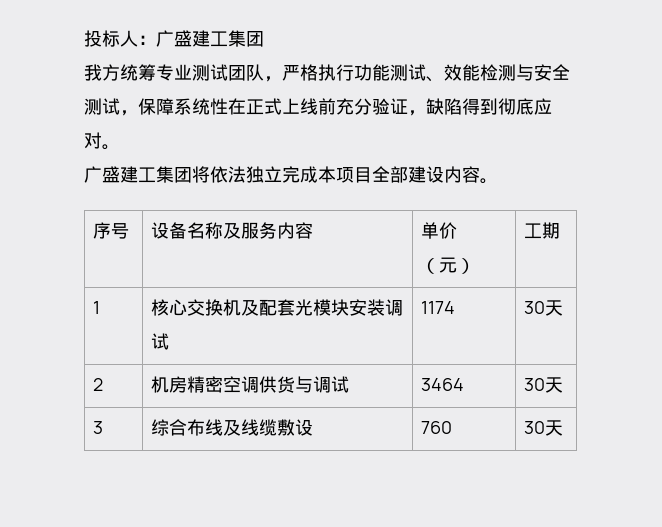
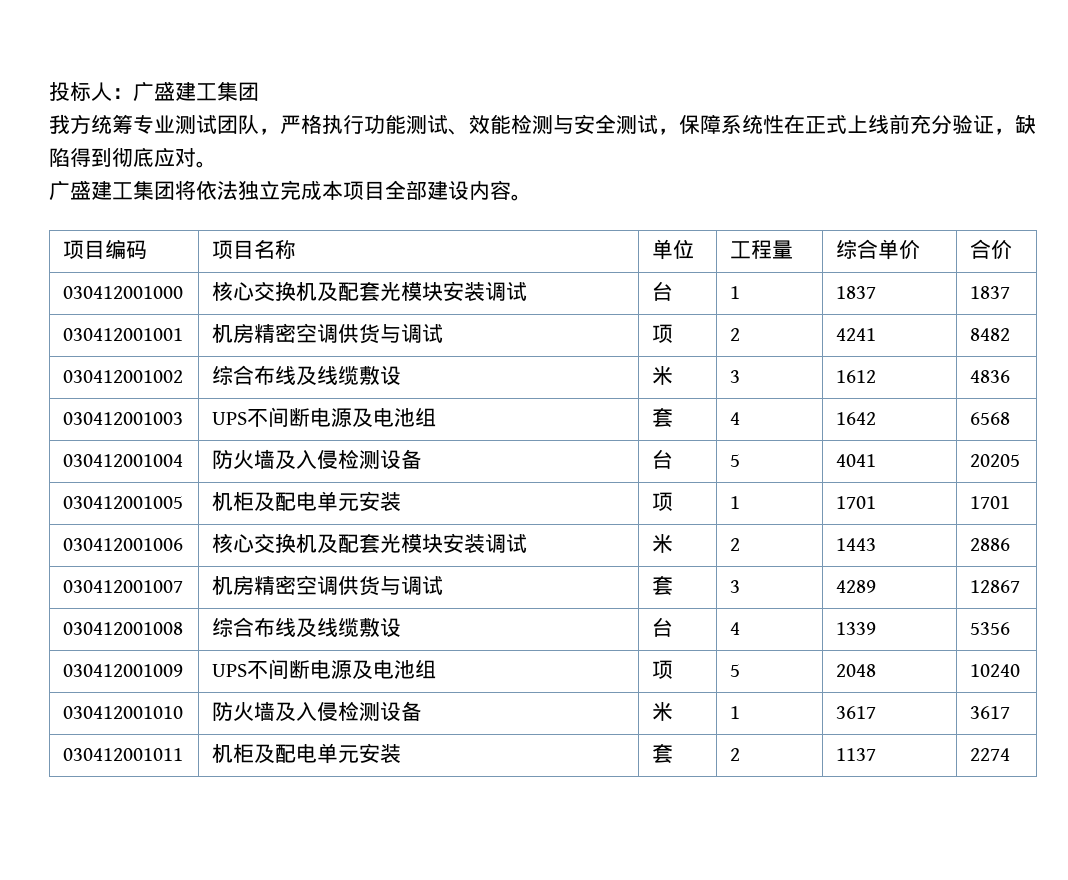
- 序号 | 设备名称及服务内容 | 单价（元） | 工期
- 1 | 核心交换机及配套光模块安装调试 | 1174 | 30天
- 2 | 机房精密空调供货与调试 | 3464 | 30天
- 3 | 综合布线及线缆敷设 | 760 | 30天
+ 项目编码 | 项目名称 | 单位 | 工程量 | 综合单价 | 合价
+ 030412001000 | 核心交换机及配套光模块安装调试 | 台 | 1 | 1837 | 1837
+ 030412001001 | 机房精密空调供货与调试 | 项 | 2 | 4241 | 8482
+ 030412001002 | 综合布线及线缆敷设 | 米 | 3 | 1612 | 4836
+ 030412001003 | UPS不间断电源及电池组 | 套 | 4 | 1642 | 6568
+ 030412001004 | 防火墙及入侵检测设备 | 台 | 5 | 4041 | 20205
+ 030412001005 | 机柜及配电单元安装 | 项 | 1 | 1701 | 1701
+ 030412001006 | 核心交换机及配套光模块安装调试 | 米 | 2 | 1443 | 2886
+ 030412001007 | 机房精密空调供货与调试 | 套 | 3 | 4289 | 12867
+ 030412001008 | 综合布线及线缆敷设 | 台 | 4 | 1339 | 5356
+ 030412001009 | UPS不间断电源及电池组 | 项 | 5 | 2048 | 10240
+ 030412001010 | 防火墙及入侵检测设备 | 米 | 1 | 3617 | 3617
+ 030412001011 | 机柜及配电单元安装 | 套 | 2 | 1137 | 2274

